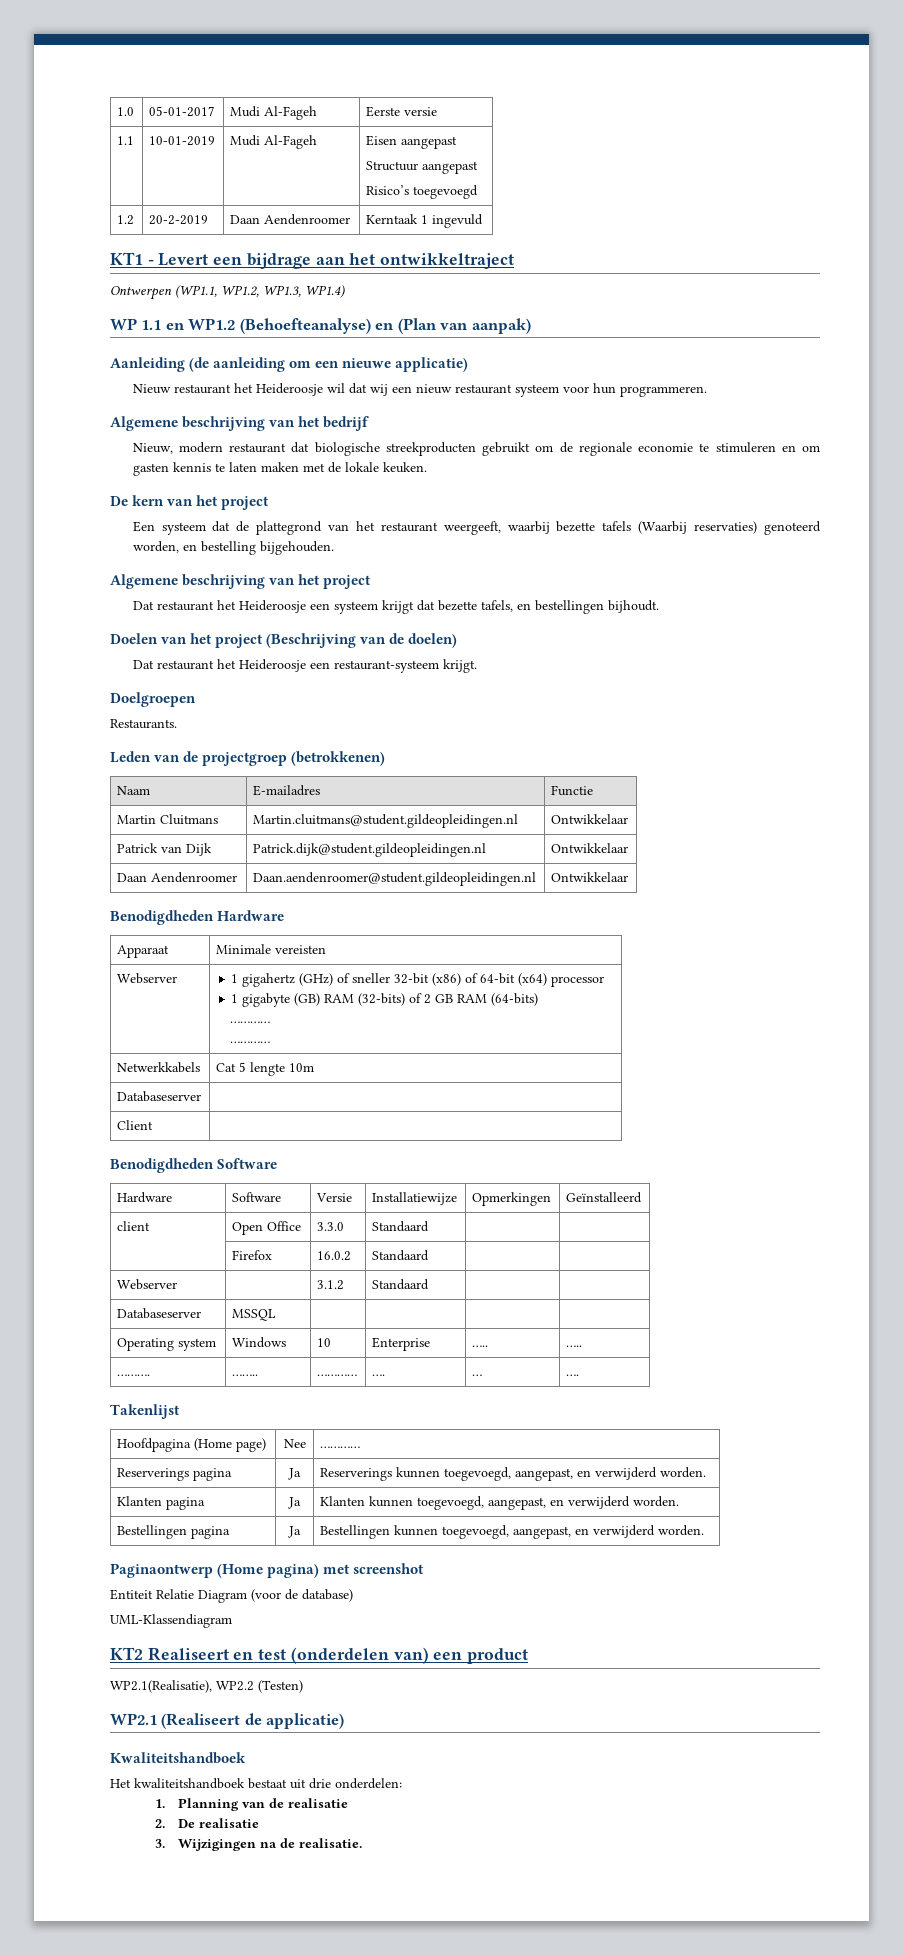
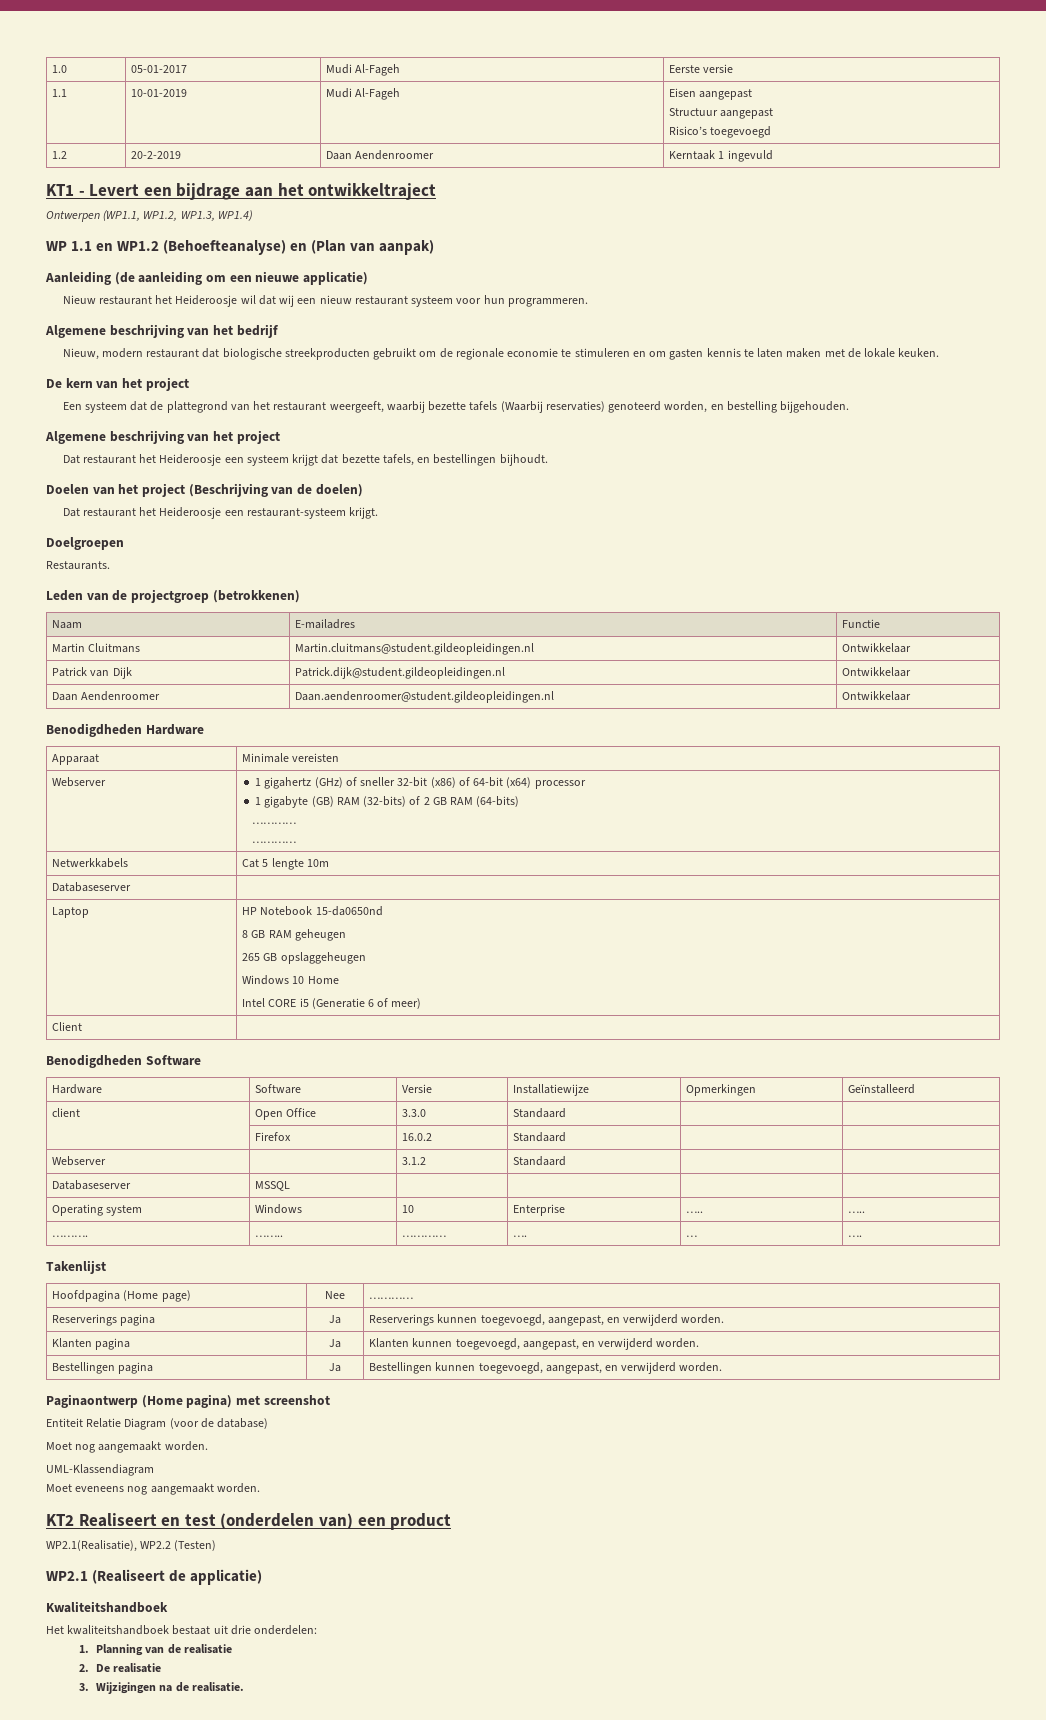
+ Laptop | HP Notebook 15-da0650nd
+ 8 GB RAM geheugen
+ 265 GB opslaggeheugen
+ Windows 10 Home
+ Intel CORE i5 (Generatie 6 of meer)
+ Moet nog aangemaakt worden.
  UML-Klassendiagram
+ Moet eveneens nog aangemaakt worden.

